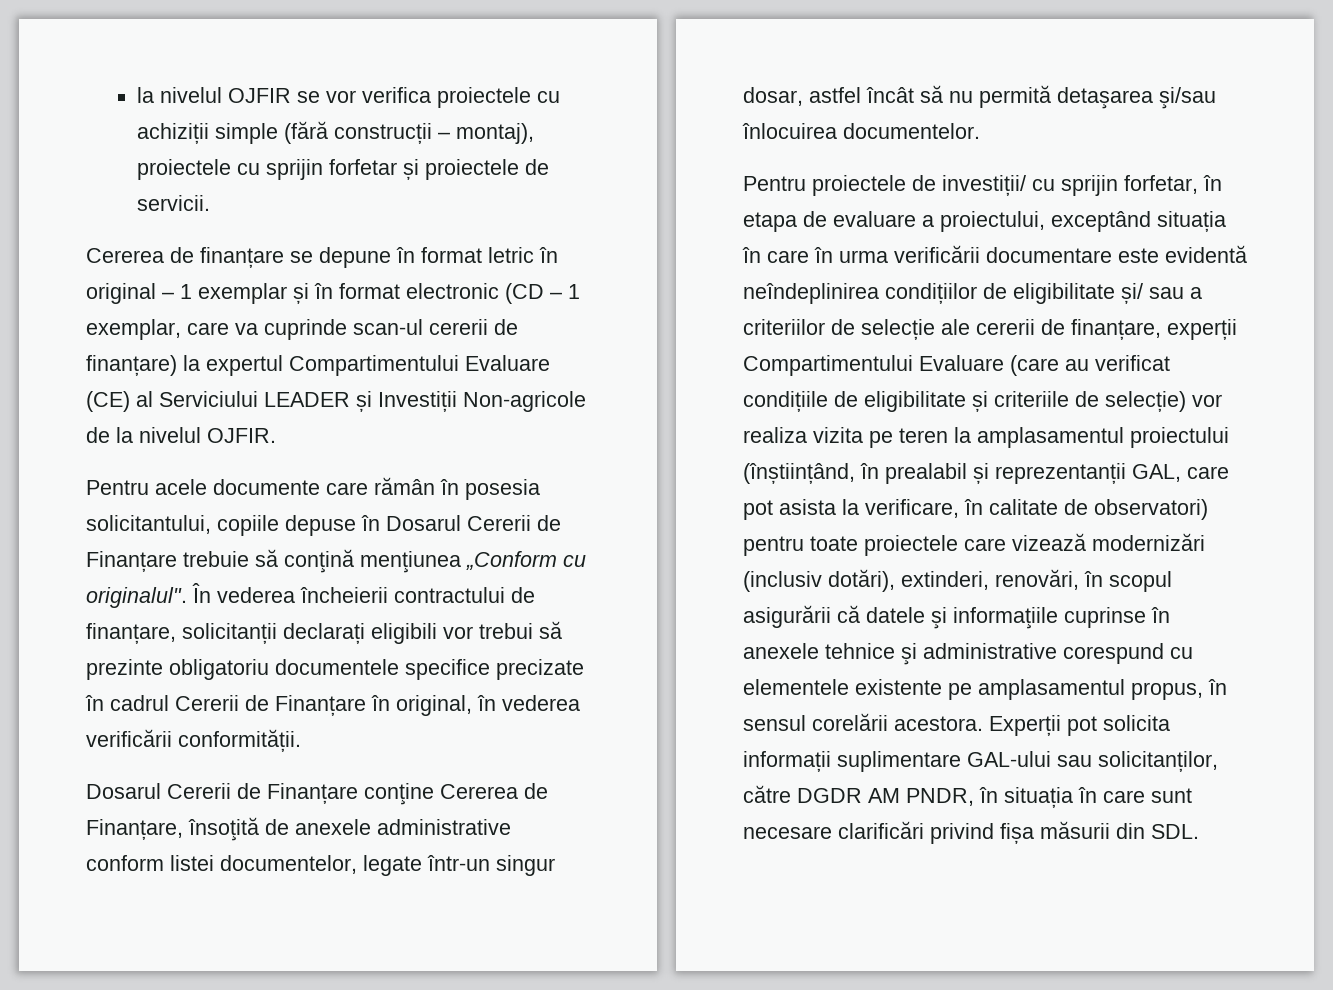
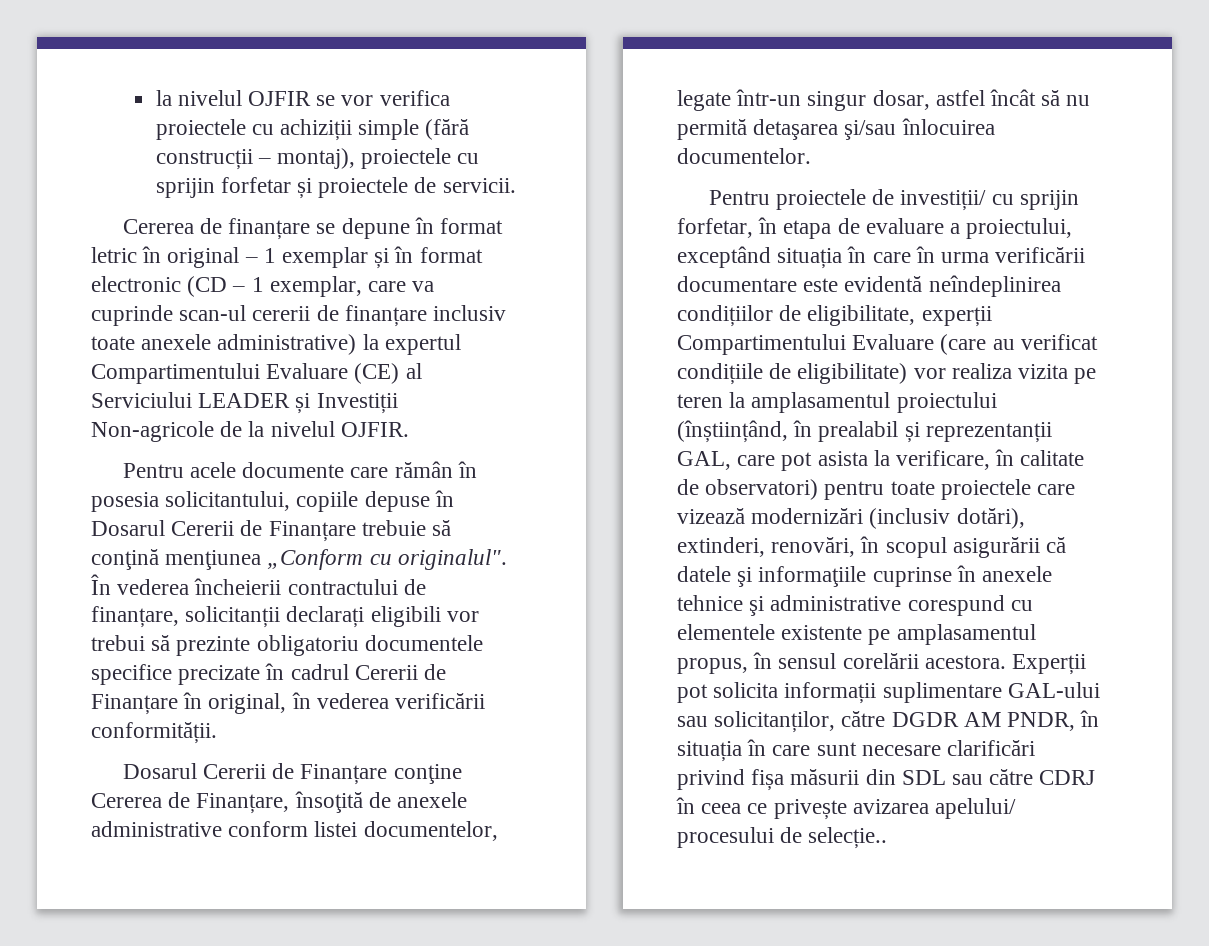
- Cererea de finanțare se depune în format letric în original – 1 exemplar și în format electronic (CD – 1 exemplar, care va cuprinde scan-ul cererii de finanțare) la expertul Compartimentului Evaluare (CE) al Serviciului LEADER și Investiții Non-agricole de la nivelul OJFIR.
+ Cererea de finanțare se depune în format letric în original – 1 exemplar și în format electronic (CD – 1 exemplar, care va cuprinde scan-ul cererii de finanțare inclusiv toate anexele administrative) la expertul Compartimentului Evaluare (CE) al Serviciului LEADER și Investiții Non-agricole de la nivelul OJFIR.
- Pentru proiectele de investiții/ cu sprijin forfetar, în etapa de evaluare a proiectului, exceptând situația în care în urma verificării documentare este evidentă neîndeplinirea condițiilor de eligibilitate și/ sau a criteriilor de selecție ale cererii de finanțare, experții Compartimentului Evaluare (care au verificat condițiile de eligibilitate și criteriile de selecție) vor realiza vizita pe teren la amplasamentul proiectului (înștiințând, în prealabil și reprezentanții GAL, care pot asista la verificare, în calitate de observatori) pentru toate proiectele care vizează modernizări (inclusiv dotări), extinderi, renovări, în scopul asigurării că datele şi informaţiile cuprinse în anexele tehnice şi administrative corespund cu elementele existente pe amplasamentul propus, în sensul corelării acestora.
+ Pentru proiectele de investiții/ cu sprijin forfetar, în etapa de evaluare a proiectului, exceptând situația în care în urma verificării documentare este evidentă neîndeplinirea condițiilor de eligibilitate, experții Compartimentului Evaluare (care au verificat condițiile de eligibilitate) vor realiza vizita pe teren la amplasamentul proiectului (înștiințând, în prealabil și reprezentanții GAL, care pot asista la verificare, în calitate de observatori) pentru toate proiectele care vizează modernizări (inclusiv dotări), extinderi, renovări, în scopul asigurării că datele şi informaţiile cuprinse în anexele tehnice şi administrative corespund cu elementele existente pe amplasamentul propus, în sensul corelării acestora.
- Experții pot solicita informații suplimentare GAL-ului sau solicitanților, către DGDR AM PNDR, în situația în care sunt necesare clarificări privind fișa măsurii din SDL.
+ Experții pot solicita informații suplimentare GAL-ului sau solicitanților, către DGDR AM PNDR, în situația în care sunt necesare clarificări privind fișa măsurii din SDL sau către CDRJ în ceea ce privește avizarea apelului/ procesului de selecție..

